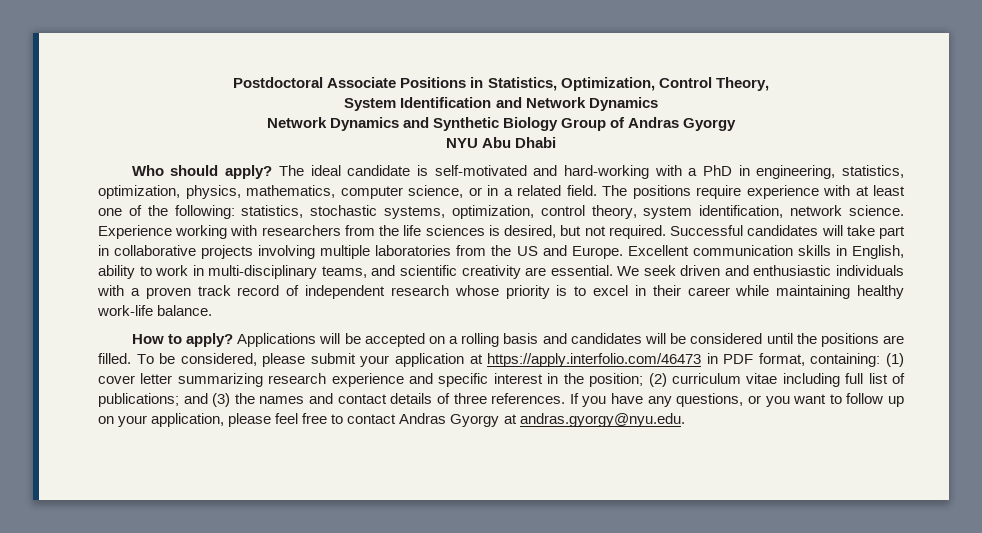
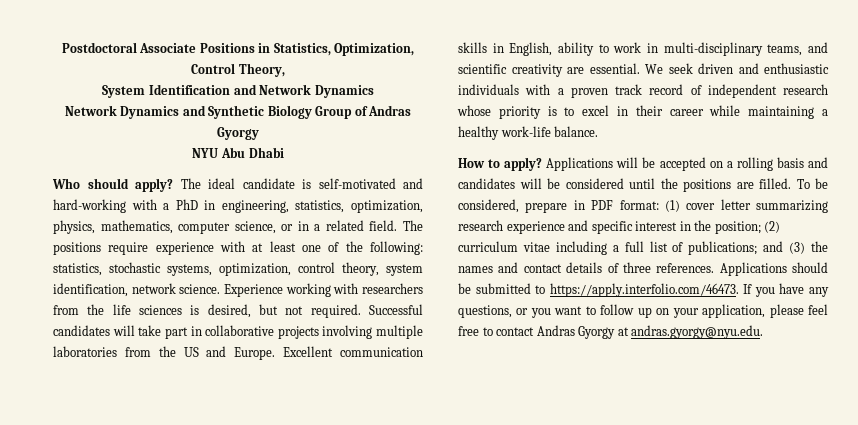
- We seek driven and enthusiastic individuals with a proven track record of independent research whose priority is to excel in their career while maintaining healthy work-life balance.
+ We seek driven and enthusiastic individuals with a proven track record of independent research whose priority is to excel in their career while maintaining a healthy work-life balance.
- To be considered, please submit your application at https://apply.interfolio.com/46473 in PDF format, containing: (1) cover letter summarizing research experience and specific interest in the position; (2) curriculum vitae including full list of publications; and (3) the names and contact details of three references.
+ To be considered, prepare in PDF format: (1) cover letter summarizing research experience and specific interest in the position; (2) curriculum vitae including a full list of publications; and (3) the names and contact details of three references.
- If you have any questions, or you want to follow up on your application, please feel free to contact Andras Gyorgy at andras.gyorgy@nyu.edu.
+ Applications should be submitted to https://apply.interfolio.com/46473. If you have any questions, or you want to follow up on your application, please feel free to contact Andras Gyorgy at andras.gyorgy@nyu.edu.

